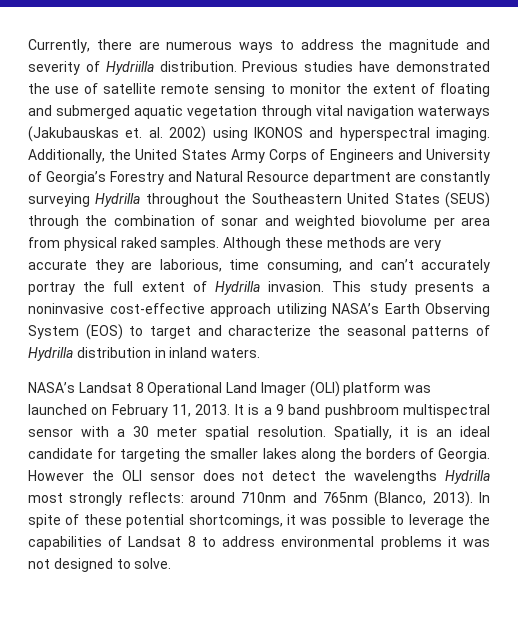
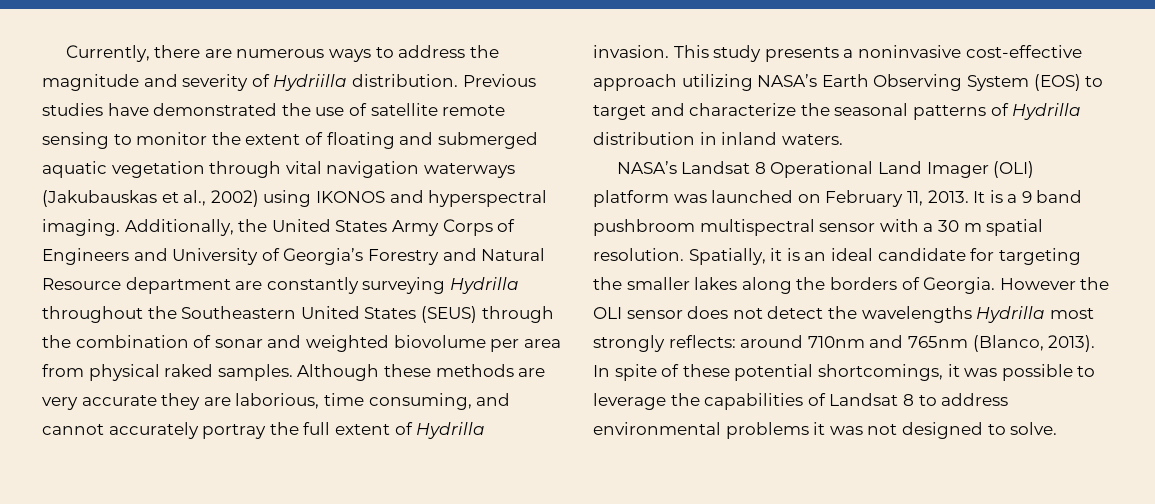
- Previous studies have demonstrated the use of satellite remote sensing to monitor the extent of floating and submerged aquatic vegetation through vital navigation waterways (Jakubauskas et. al. 2002) using IKONOS and hyperspectral imaging.
+ Previous studies have demonstrated the use of satellite remote sensing to monitor the extent of floating and submerged aquatic vegetation through vital navigation waterways (Jakubauskas et al., 2002) using IKONOS and hyperspectral imaging.
- Although these methods are very accurate they are laborious, time consuming, and can’t accurately portray the full extent of Hydrilla invasion.
+ Although these methods are very accurate they are laborious, time consuming, and cannot accurately portray the full extent of Hydrilla invasion.
- It is a 9 band pushbroom multispectral sensor with a 30 meter spatial resolution.
+ It is a 9 band pushbroom multispectral sensor with a 30 m spatial resolution.

